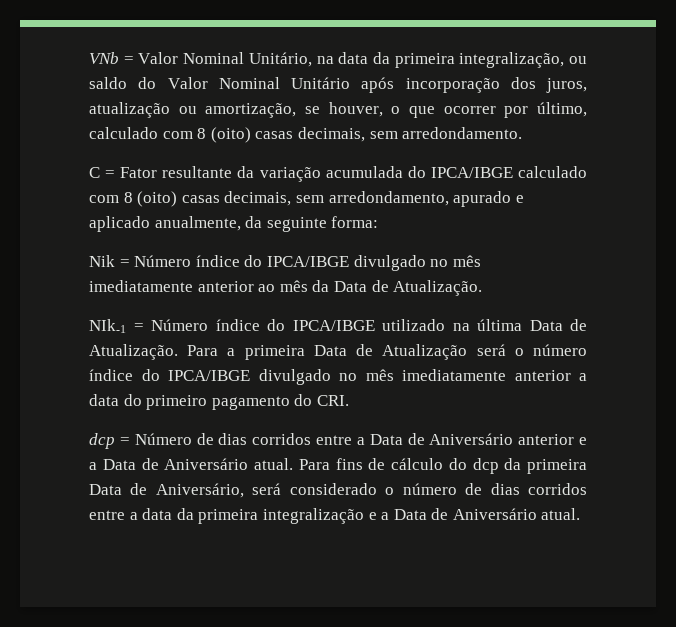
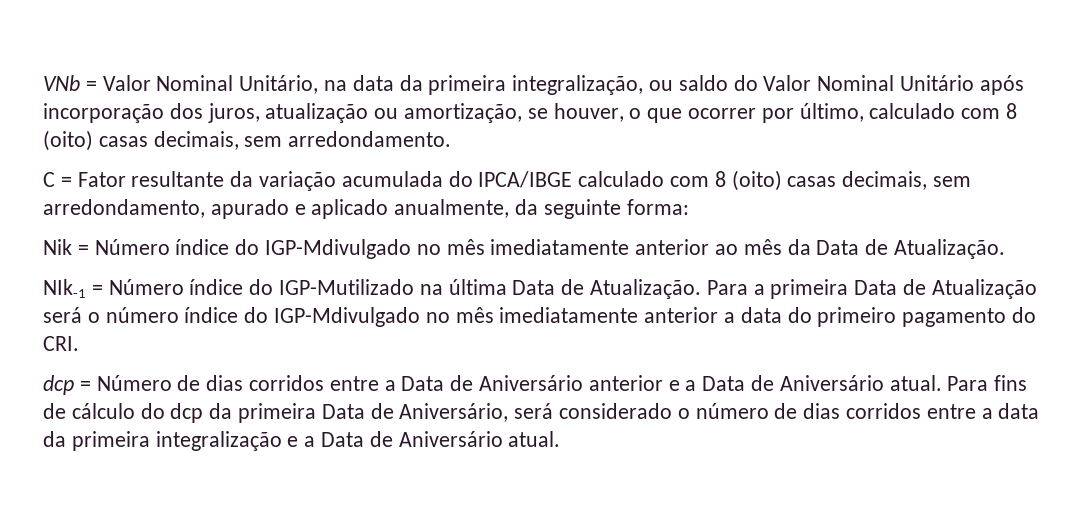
- Nik = Número índice do IPCA/IBGE divulgado no mês imediatamente anterior ao mês da Data de Atualização.
+ Nik = Número índice do IGP-Mdivulgado no mês imediatamente anterior ao mês da Data de Atualização.
- NIk-1 = Número índice do IPCA/IBGE utilizado na última Data de Atualização.
+ NIk-1 = Número índice do IGP-Mutilizado na última Data de Atualização.
- Para a primeira Data de Atualização será o número índice do IPCA/IBGE divulgado no mês imediatamente anterior a data do primeiro pagamento do CRI.
+ Para a primeira Data de Atualização será o número índice do IGP-Mdivulgado no mês imediatamente anterior a data do primeiro pagamento do CRI.

